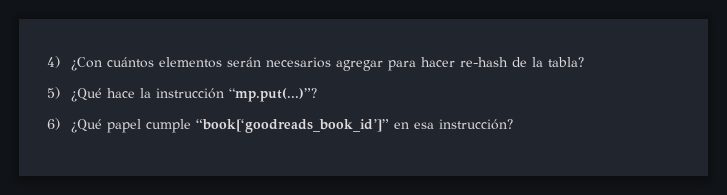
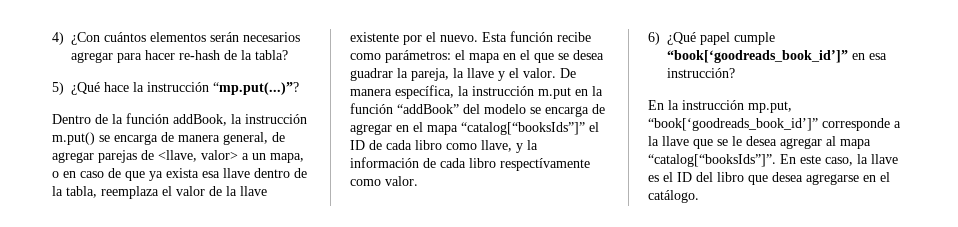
+ Dentro de la función addBook, la instrucción m.put() se encarga de manera general, de agregar parejas de <llave, valor> a un mapa, o en caso de que ya exista esa llave dentro de la tabla, reemplaza el valor de la llave existente por el nuevo. Esta función recibe como parámetros: el mapa en el que se desea guadrar la pareja, la llave y el valor. De manera específica, la instrucción m.put en la función “addBook” del modelo se encarga de agregar en el mapa “catalog[“booksIds”]” el ID de cada libro como llave, y la información de cada libro respectívamente como valor.
+ En la instrucción mp.put, “book[‘goodreads_book_id’]” corresponde a la llave que se le desea agregar al mapa “catalog[“booksIds”]”. En este caso, la llave es el ID del libro que desea agregarse en el catálogo.

